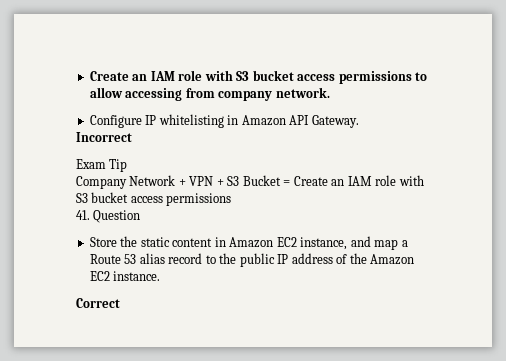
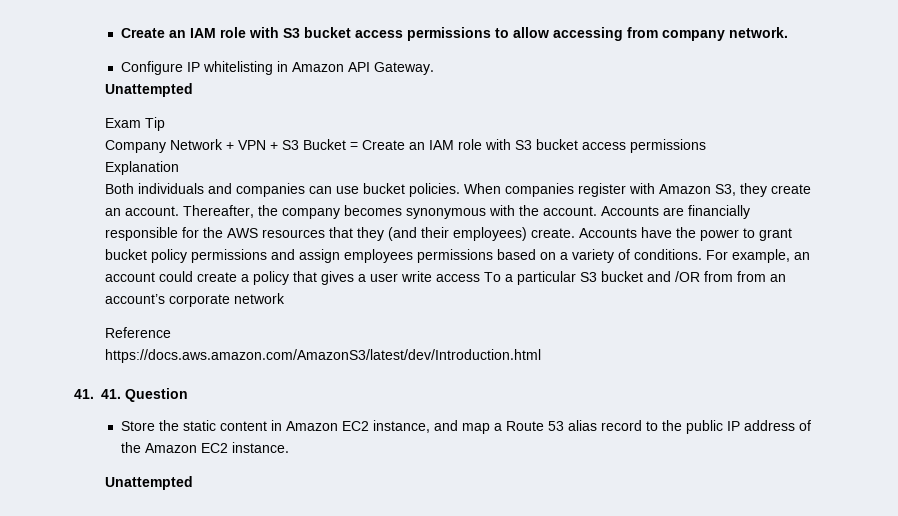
  Configure IP whitelisting in Amazon API Gateway.
- Incorrect
+ Unattempted
- 41. Question
+ Explanation
+ Both individuals and companies can use bucket policies. When companies register with Amazon S3, they create an account. Thereafter, the company becomes synonymous with the account. Accounts are financially responsible for the AWS resources that they (and their employees) create. Accounts have the power to grant bucket policy permissions and assign employees permissions based on a variety of conditions. For example, an account could create a policy that gives a user write access To a particular S3 bucket and /OR from from an account’s corporate network
+ Reference
+ https://docs.aws.amazon.com/AmazonS3/latest/dev/Introduction.html
+ 41. 41. Question
  Store the static content in Amazon EC2 instance, and map a Route 53 alias record to the public IP address of the Amazon EC2 instance.
- Correct
+ Unattempted

